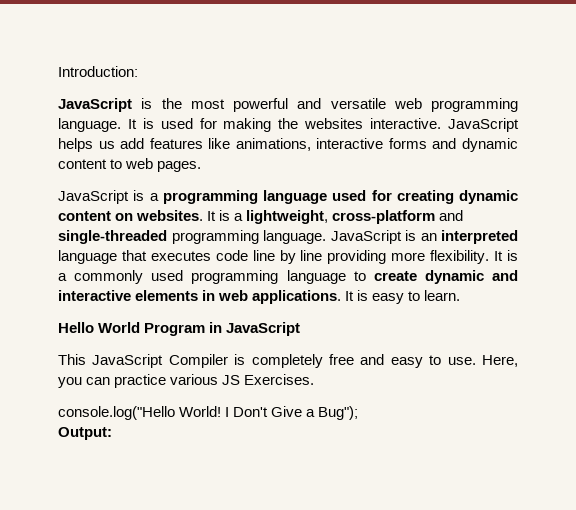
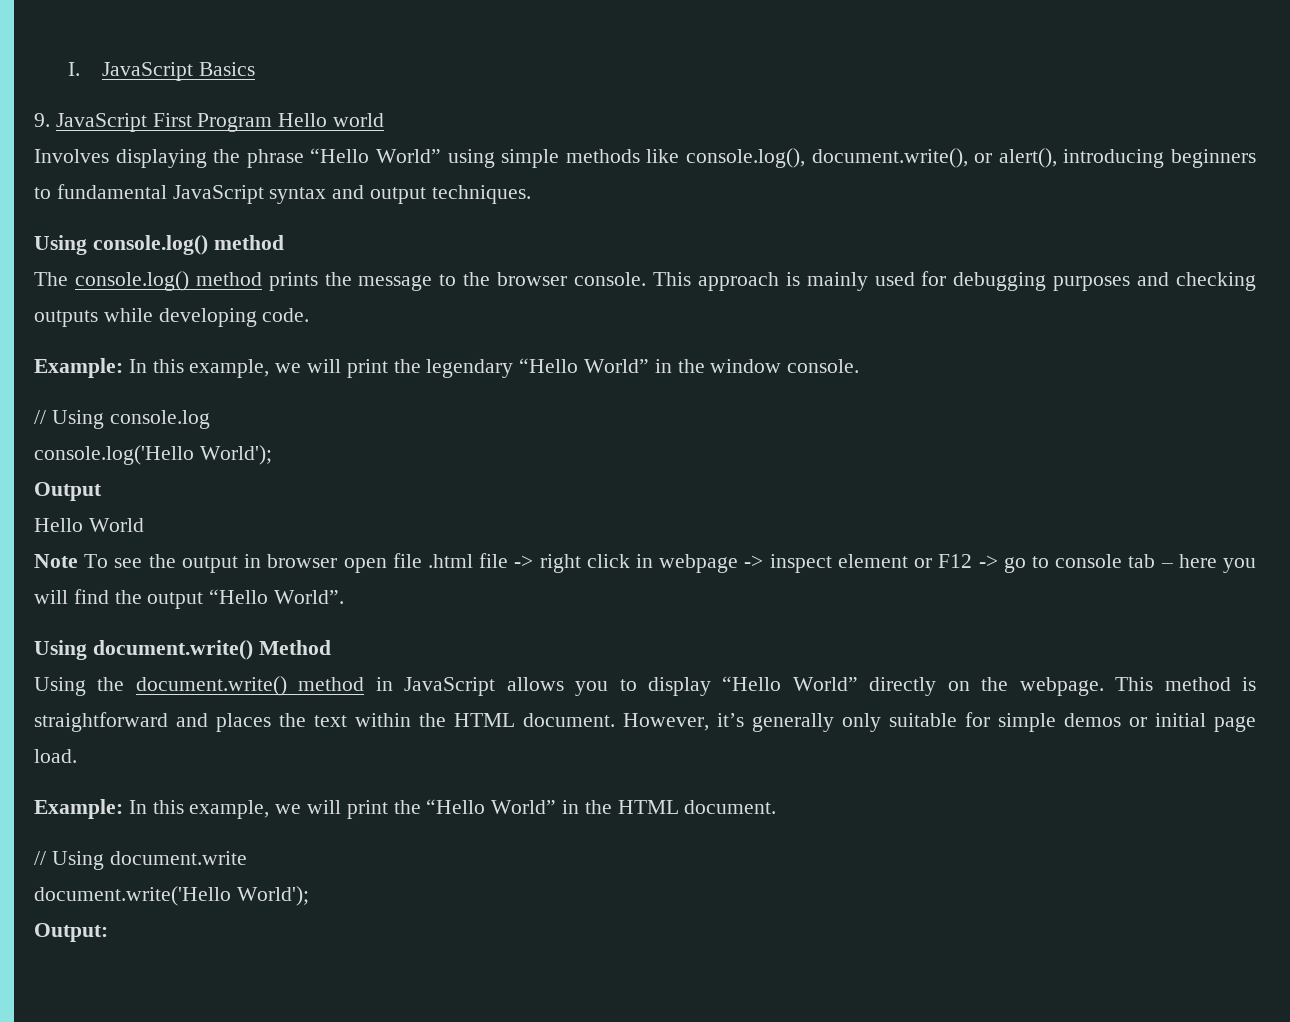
- Introduction:
- JavaScript is the most powerful and versatile web programming language. It is used for making the websites interactive. JavaScript helps us add features like animations, interactive forms and dynamic content to web pages.
- JavaScript is a programming language used for creating dynamic content on websites. It is a lightweight, cross-platform and single-threaded programming language. JavaScript is an interpreted language that executes code line by line providing more flexibility. It is a commonly used programming language to create dynamic and interactive elements in web applications. It is easy to learn.
- Hello World Program in JavaScript
- This JavaScript Compiler is completely free and easy to use. Here, you can practice various JS Exercises.
- console.log("Hello World! I Don't Give a Bug");
+ I. JavaScript Basics
+ 9. JavaScript First Program Hello world
+ Involves displaying the phrase “Hello World” using simple methods like console.log(), document.write(), or alert(), introducing beginners to fundamental JavaScript syntax and output techniques.
+ Using console.log() method
+ The console.log() method prints the message to the browser console. This approach is mainly used for debugging purposes and checking outputs while developing code.
+ Example: In this example, we will print the legendary “Hello World” in the window console.
+ // Using console.log
+ console.log('Hello World');
+ Output
+ Hello World
+ Note To see the output in browser open file .html file -> right click in webpage -> inspect element or F12 -> go to console tab – here you will find the output “Hello World”.
+ Using document.write() Method
+ Using the document.write() method in JavaScript allows you to display “Hello World” directly on the webpage. This method is straightforward and places the text within the HTML document. However, it’s generally only suitable for simple demos or initial page load.
+ Example: In this example, we will print the “Hello World” in the HTML document.
+ // Using document.write
+ document.write('Hello World');

